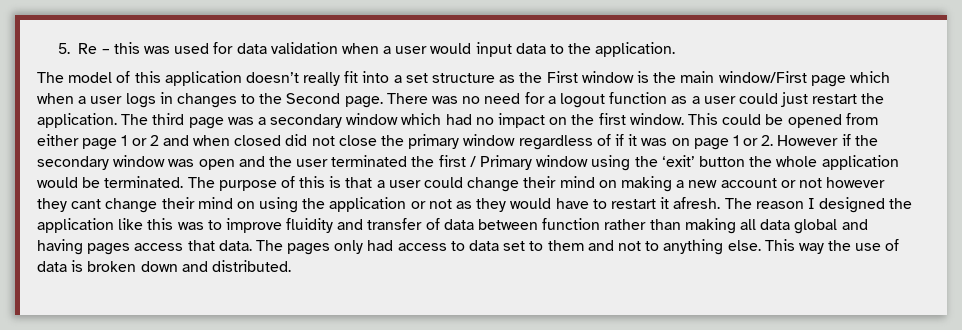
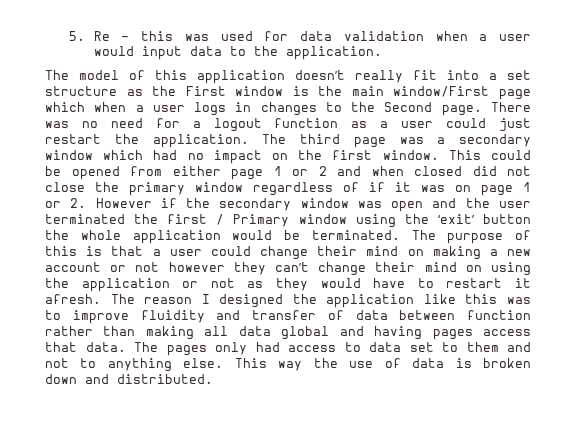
- The purpose of this is that a user could change their mind on making a new account or not however they cant change their mind on using the application or not as they would have to restart it afresh.
+ The purpose of this is that a user could change their mind on making a new account or not however they can’t change their mind on using the application or not as they would have to restart it afresh.

